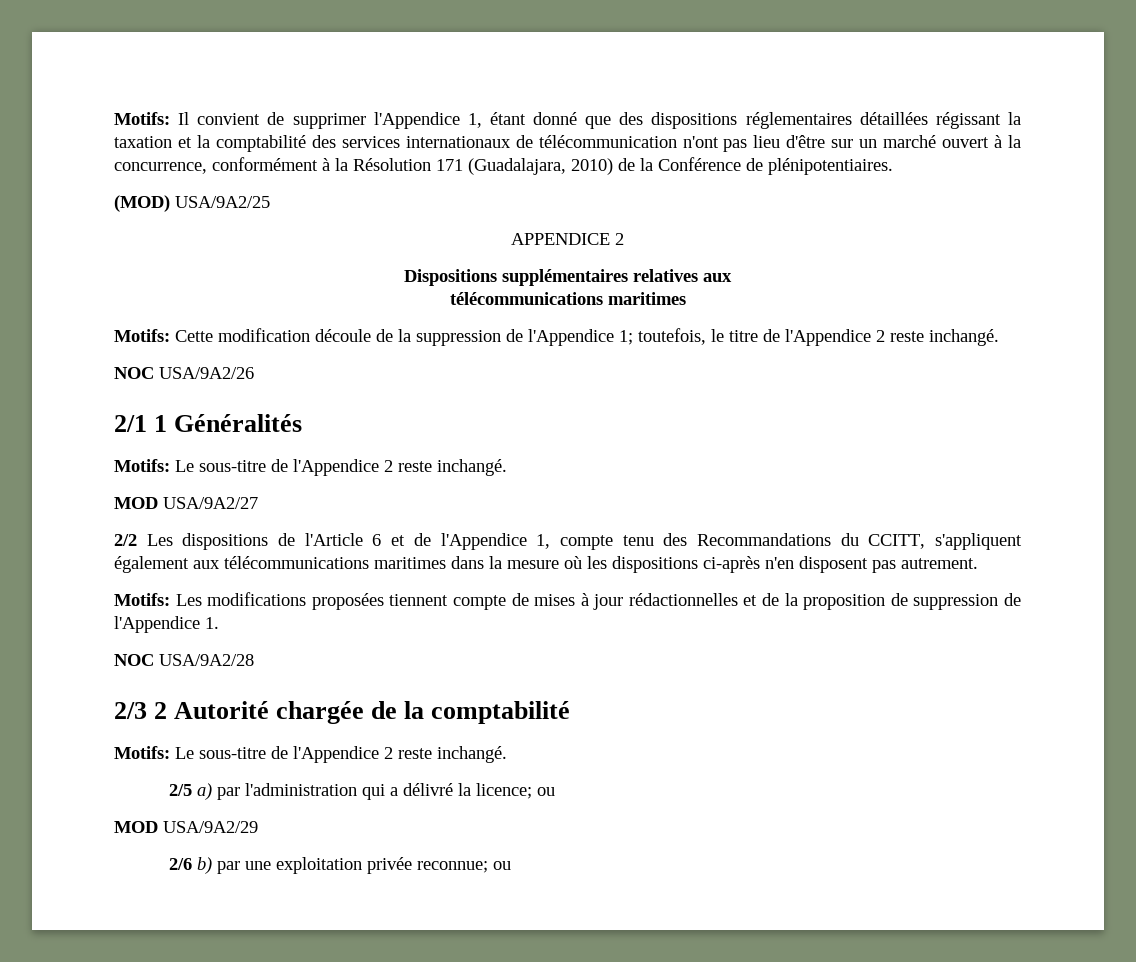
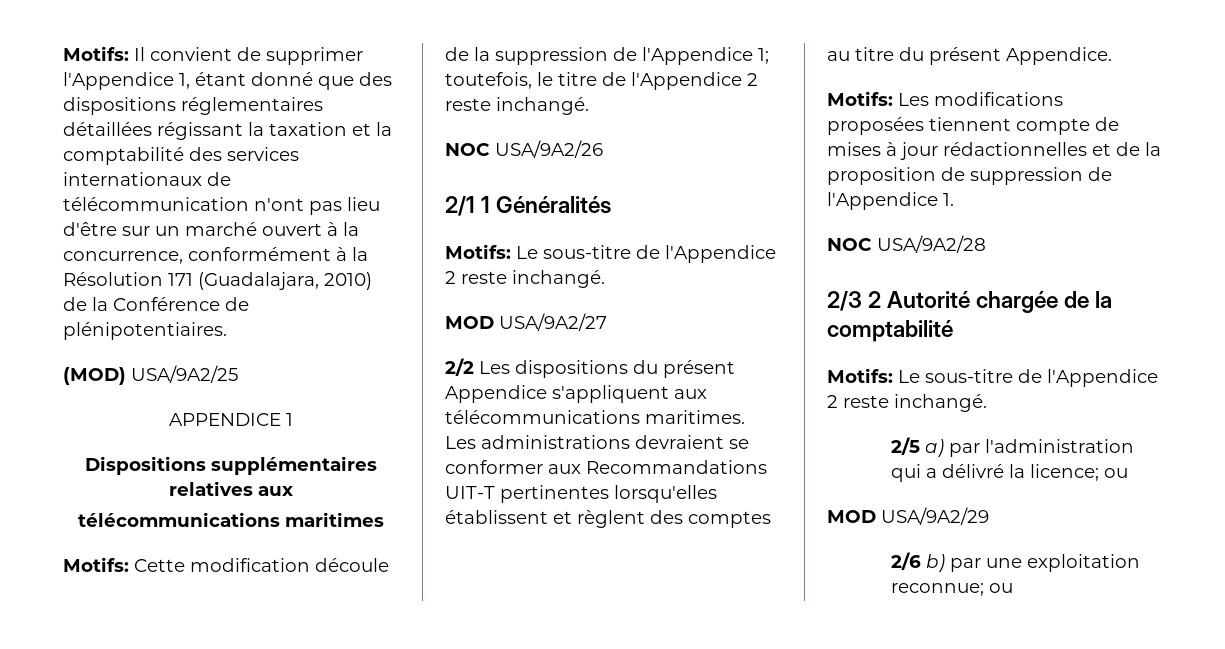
- APPENDICE 2
+ APPENDICE 1
- 2/2 Les dispositions de l'Article 6 et de l'Appendice 1, compte tenu des Recommandations du CCITT, s'appliquent également aux télécommunications maritimes dans la mesure où les dispositions ci-après n'en disposent pas autrement.
+ 2/2 Les dispositions du présent Appendice s'appliquent aux télécommunications maritimes. Les administrations devraient se conformer aux Recommandations UIT-T pertinentes lorsqu'elles établissent et règlent des comptes au titre du présent Appendice.
- 2/6 b) par une exploitation privée reconnue; ou
+ 2/6 b) par une exploitation reconnue; ou

